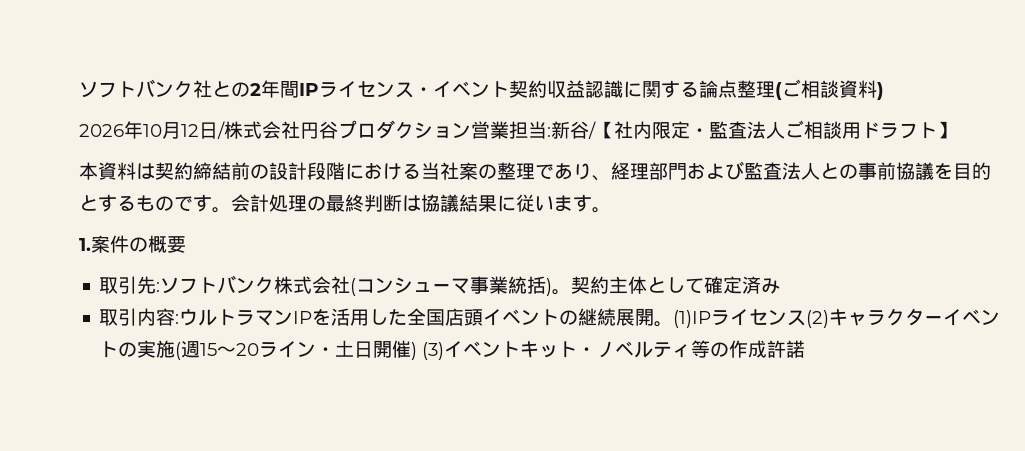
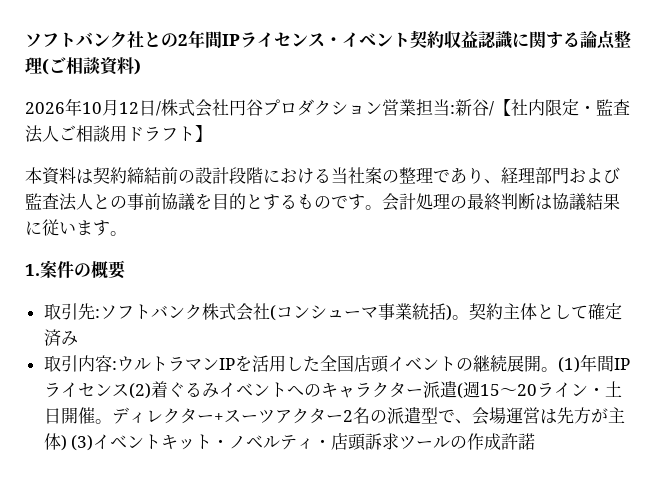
- (1)IPライセンス(2)キャラクターイベントの実施(週15〜20ライン・土日開催) (3)イベントキット・ノベルティ等の作成許諾
+ (1)年間IPライセンス(2)着ぐるみイベントへのキャラクター派遣(週15〜20ライン・土日開催。ディレクター+スーツアクター2名の派遣型で、会場運営は先方が主体) (3)イベントキット・ノベルティ・店頭訴求ツールの作成許諾

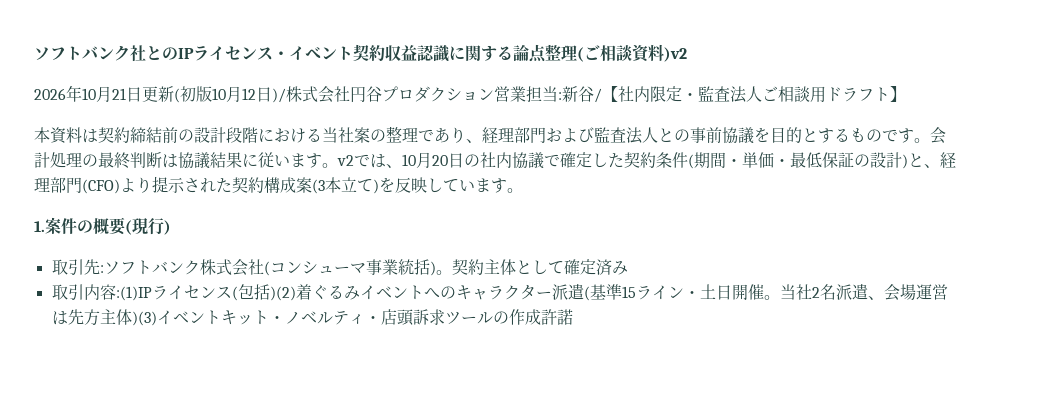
- ソフトバンク社との2年間IPライセンス・イベント契約収益認識に関する論点整理(ご相談資料)
+ ソフトバンク社とのIPライセンス・イベント契約収益認識に関する論点整理(ご相談資料)v2
- 2026年10月12日/株式会社円谷プロダクション営業担当:新谷/【社内限定・監査法人ご相談用ドラフト】
+ 2026年10月21日更新(初版10月12日)/株式会社円谷プロダクション営業担当:新谷/【社内限定・監査法人ご相談用ドラフト】
- 会計処理の最終判断は協議結果に従います。
+ 会計処理の最終判断は協議結果に従います。v2では、10月20日の社内協議で確定した契約条件(期間・単価・最低保証の設計)と、経理部門(CFO)より提示された契約構成案(3本立て)を反映しています。
- 1.案件の概要
+ 1.案件の概要(現行)
- 取引内容:ウルトラマンIPを活用した全国店頭イベントの継続展開。(1)年間IPライセンス(2)着ぐるみイベントへのキャラクター派遣(週15〜20ライン・土日開催。
+ 取引内容:(1)IPライセンス(包括)(2)着ぐるみイベントへのキャラクター派遣(基準15ライン・土日開催。
- ディレクター+スーツアクター2名の派遣型で、会場運営は先方が主体) (3)イベントキット・ノベルティ・店頭訴求ツールの作成許諾
+ 当社2名派遣、会場運営は先方主体)(3)イベントキット・ノベルティ・店頭訴求ツールの作成許諾

